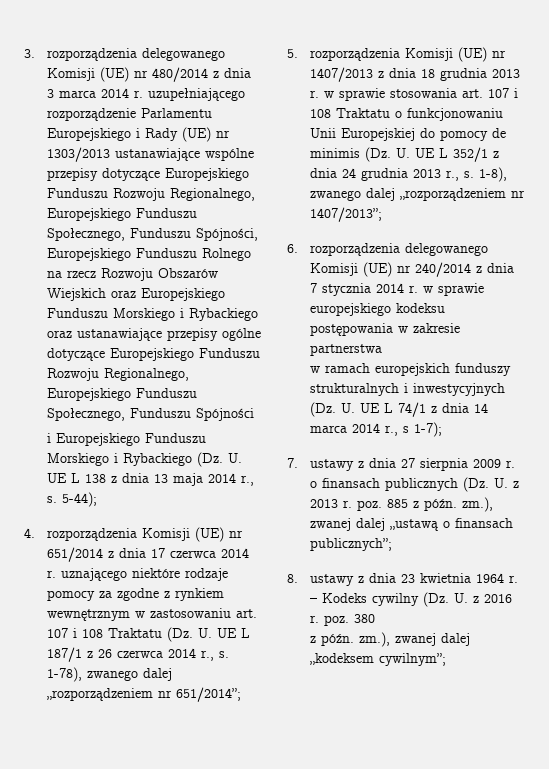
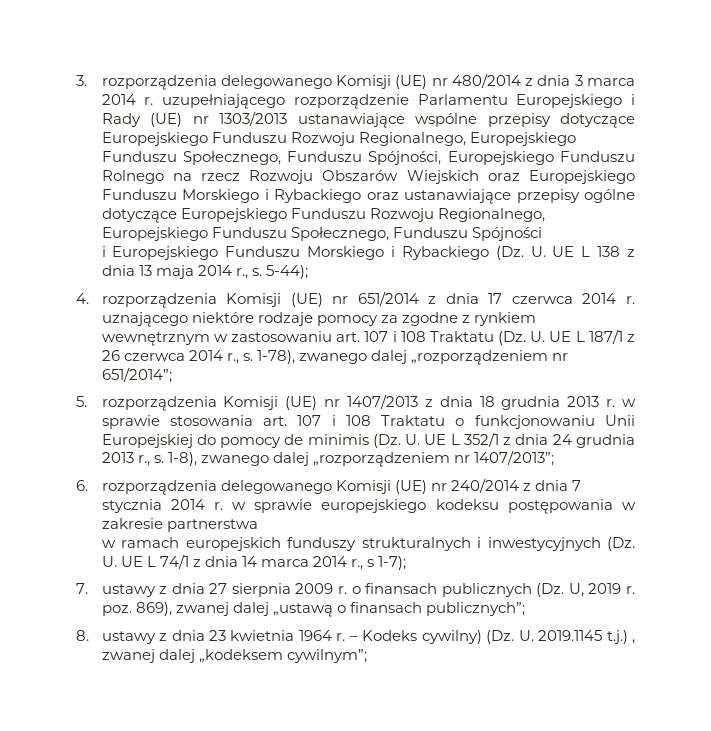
- 7. ustawy z dnia 27 sierpnia 2009 r. o finansach publicznych (Dz. U. z 2013 r. poz. 885 z późn. zm.), zwanej dalej „ustawą o finansach publicznych”;
+ 7. ustawy z dnia 27 sierpnia 2009 r. o finansach publicznych (Dz. U, 2019 r. poz. 869), zwanej dalej „ustawą o finansach publicznych”;
- – Kodeks cywilny (Dz. U. z 2016 r. poz. 380
- z późn. zm.), zwanej dalej „kodeksem cywilnym”;
+ – Kodeks cywilny) (Dz. U. 2019.1145 t.j.) , zwanej dalej „kodeksem cywilnym”;

